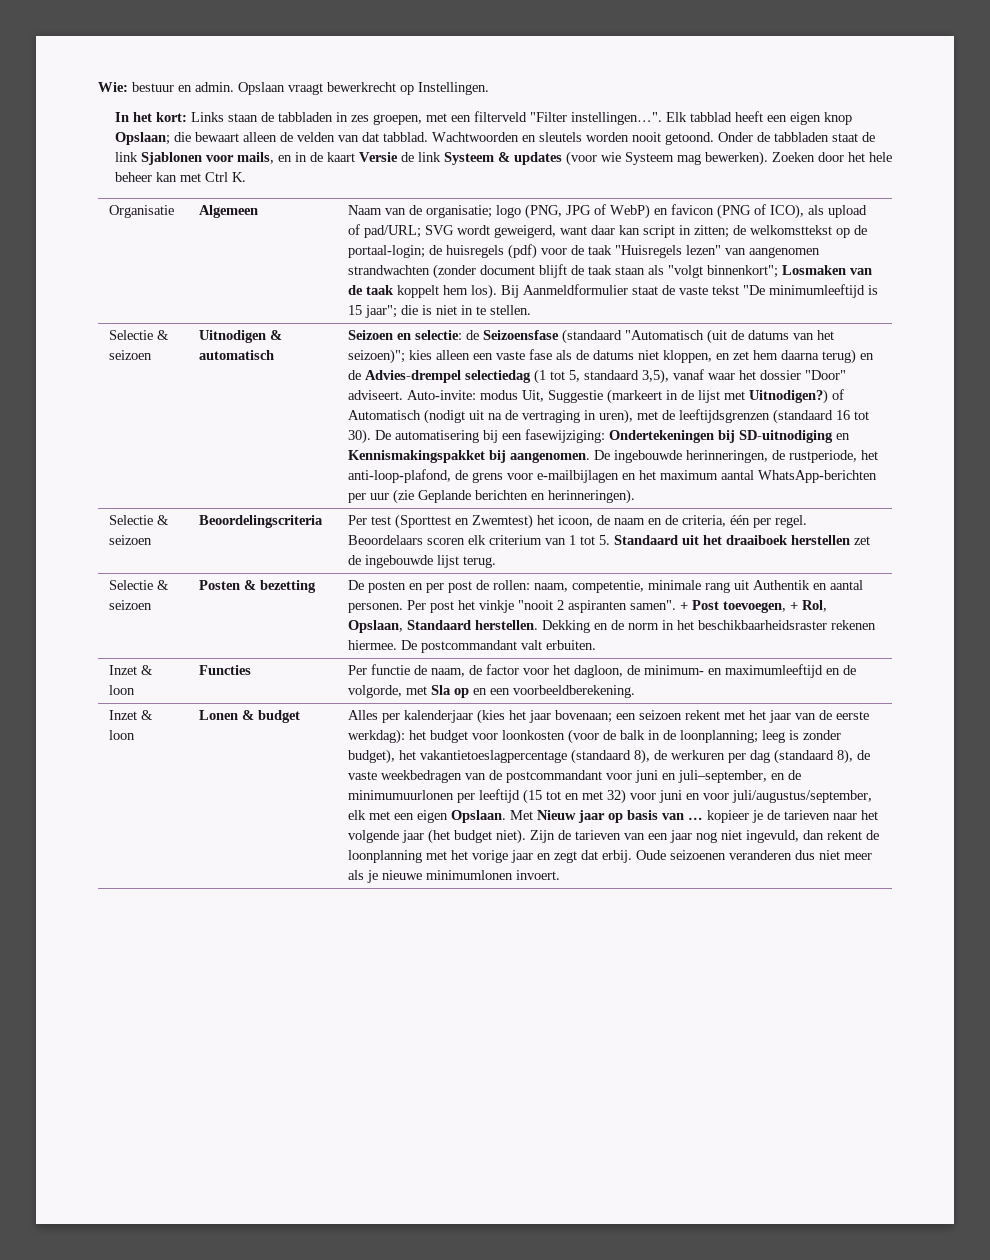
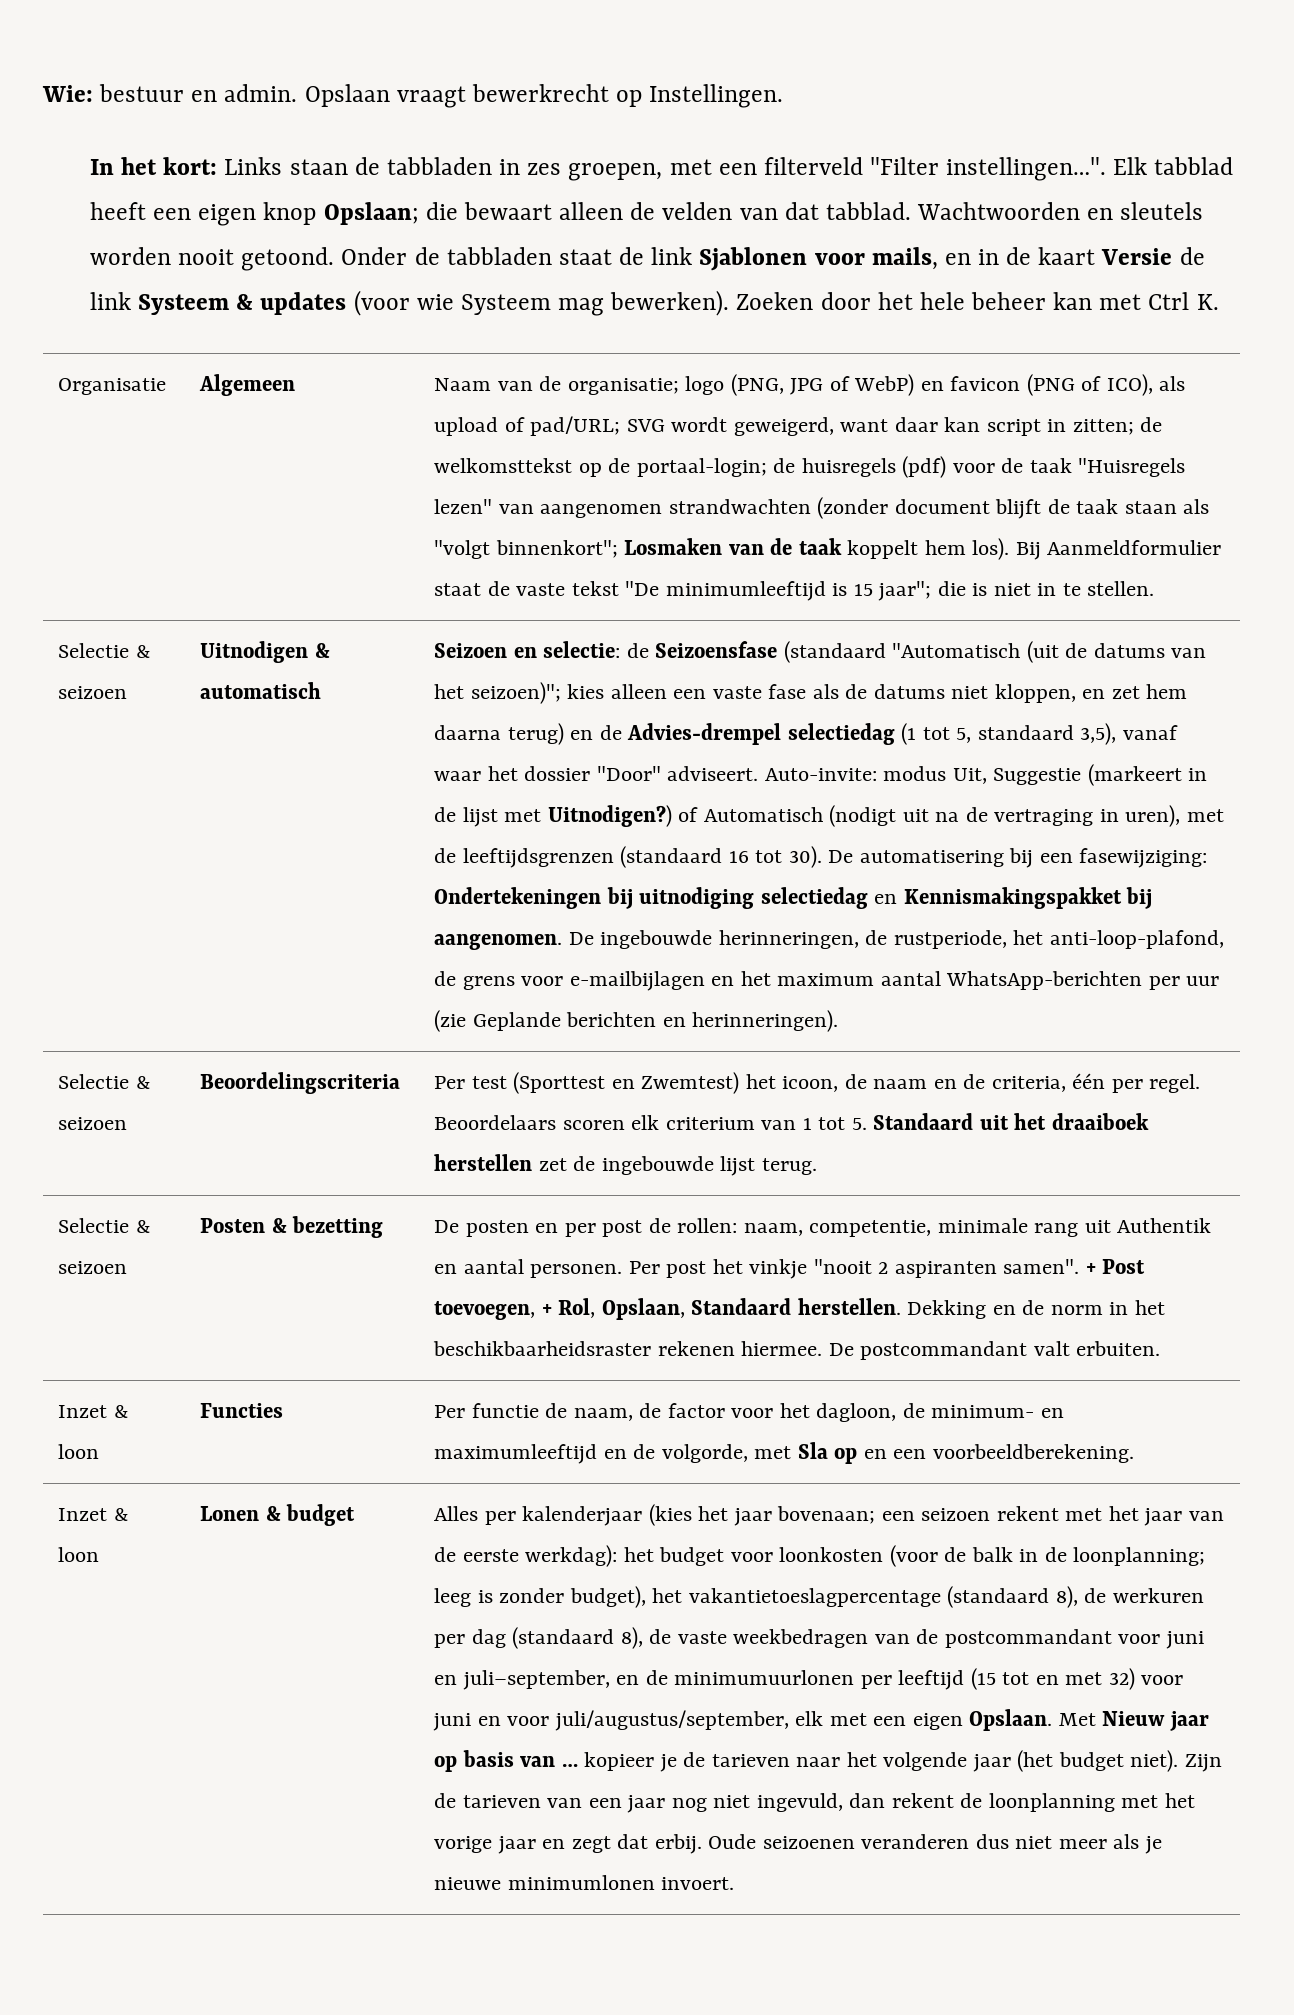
- De automatisering bij een fasewijziging: Ondertekeningen bij SD-uitnodiging en Kennismakingspakket bij aangenomen.
+ De automatisering bij een fasewijziging: Ondertekeningen bij uitnodiging selectiedag en Kennismakingspakket bij aangenomen.

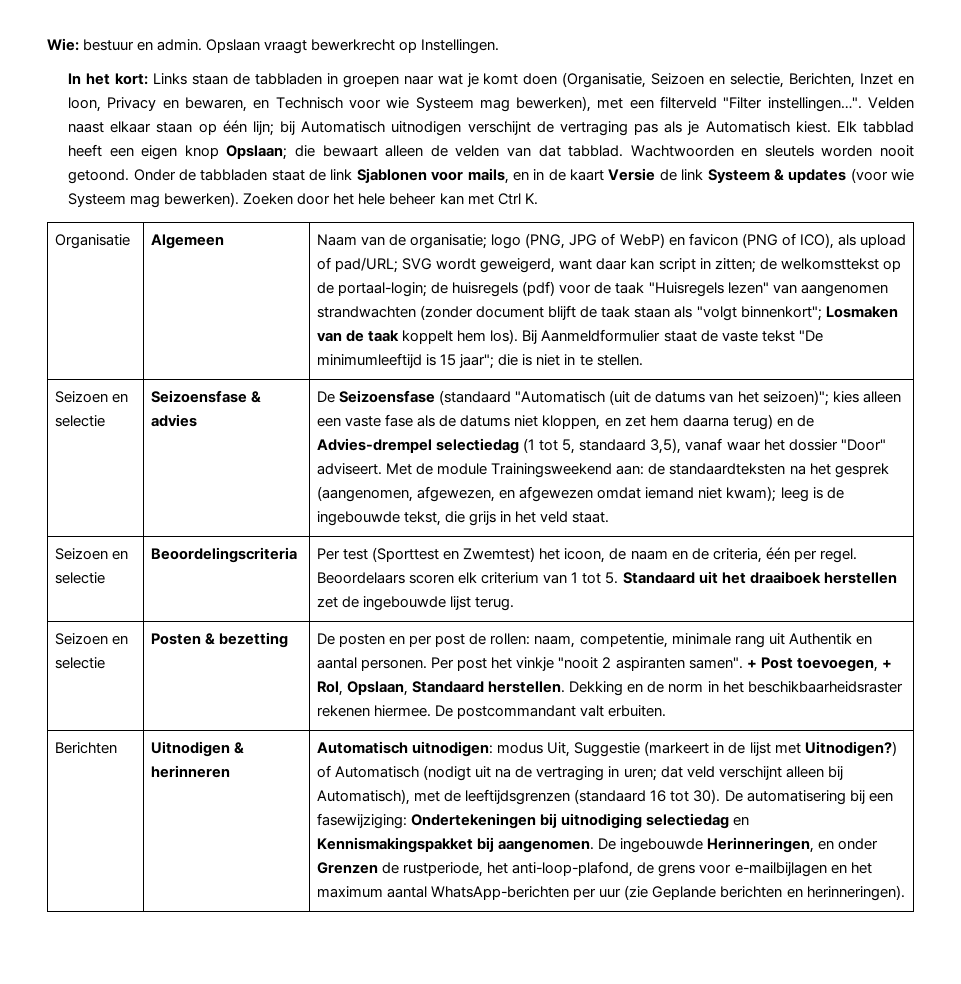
- In het kort: Links staan de tabbladen in zes groepen, met een filterveld "Filter instellingen…".
+ In het kort: Links staan de tabbladen in groepen naar wat je komt doen (Organisatie, Seizoen en selectie, Berichten, Inzet en loon, Privacy en bewaren, en Technisch voor wie Systeem mag bewerken), met een filterveld "Filter instellingen…".
+ Velden naast elkaar staan op één lijn; bij Automatisch uitnodigen verschijnt de vertraging pas als je Automatisch kiest.
- Selectie & seizoen | Uitnodigen & automatisch | Seizoen en selectie: de Seizoensfase (standaard "Automatisch (uit de datums van het seizoen)"; kies alleen een vaste fase als de datums niet kloppen, en zet hem daarna terug) en de Advies-drempel selectiedag (1 tot 5, standaard 3,5), vanaf waar het dossier "Door" adviseert.
+ Seizoen en selectie | Seizoensfase & advies | De Seizoensfase (standaard "Automatisch (uit de datums van het seizoen)"; kies alleen een vaste fase als de datums niet kloppen, en zet hem daarna terug) en de Advies-drempel selectiedag (1 tot 5, standaard 3,5), vanaf waar het dossier "Door" adviseert.
- Auto-invite: modus Uit, Suggestie (markeert in de lijst met Uitnodigen?) of Automatisch (nodigt uit na de vertraging in uren), met de leeftijdsgrenzen (standaard 16 tot 30). De automatisering bij een fasewijziging: Ondertekeningen bij uitnodiging selectiedag en Kennismakingspakket bij aangenomen. De ingebouwde herinneringen, de rustperiode, het anti-loop-plafond, de grens voor e-mailbijlagen en het maximum aantal WhatsApp-berichten per uur (zie Geplande berichten en herinneringen).
- Selectie & seizoen | Beoordelingscriteria | Per test (Sporttest en Zwemtest) het icoon, de naam en de criteria, één per regel. Beoordelaars scoren elk criterium van 1 tot 5. Standaard uit het draaiboek herstellen zet de ingebouwde lijst terug.
- Selectie & seizoen
+ Met de module Trainingsweekend aan: de standaardteksten na het gesprek (aangenomen, afgewezen, en afgewezen omdat iemand niet kwam); leeg is de ingebouwde tekst, die grijs in het veld staat.
+ Seizoen en selectie | Beoordelingscriteria | Per test (Sporttest en Zwemtest) het icoon, de naam en de criteria, één per regel. Beoordelaars scoren elk criterium van 1 tot 5. Standaard uit het draaiboek herstellen zet de ingebouwde lijst terug.
+ Seizoen en selectie
- Inzet & loon | Functies | Per functie de naam, de factor voor het dagloon, de minimum- en maximumleeftijd en de volgorde, met Sla op en een voorbeeldberekening.
- Inzet & loon | Lonen & budget | Alles per kalenderjaar (kies het jaar bovenaan; een seizoen rekent met het jaar van de eerste werkdag): het budget voor loonkosten (voor de balk in de loonplanning; leeg is zonder budget), het vakantietoeslagpercentage (standaard 8), de werkuren per dag (standaard 8), de vaste weekbedragen van de postcommandant voor juni en juli–september, en de minimumuurlonen per leeftijd (15 tot en met 32) voor juni en voor juli/augustus/september, elk met een eigen Opslaan. Met Nieuw jaar op basis van … kopieer je de tarieven naar het volgende jaar (het budget niet). Zijn de tarieven van een jaar nog niet ingevuld, dan rekent de loonplanning met het vorige jaar en zegt dat erbij. Oude seizoenen veranderen dus niet meer als je nieuwe minimumlonen invoert.
+ Berichten | Uitnodigen & herinneren | Automatisch uitnodigen: modus Uit, Suggestie (markeert in de lijst met Uitnodigen?) of Automatisch (nodigt uit na de vertraging in uren; dat veld verschijnt alleen bij Automatisch), met de leeftijdsgrenzen (standaard 16 tot 30). De automatisering bij een fasewijziging: Ondertekeningen bij uitnodiging selectiedag en Kennismakingspakket bij aangenomen. De ingebouwde Herinneringen, en onder Grenzen de rustperiode, het anti-loop-plafond, de grens voor e-mailbijlagen en het maximum aantal WhatsApp-berichten per uur (zie Geplande berichten en herinneringen).

